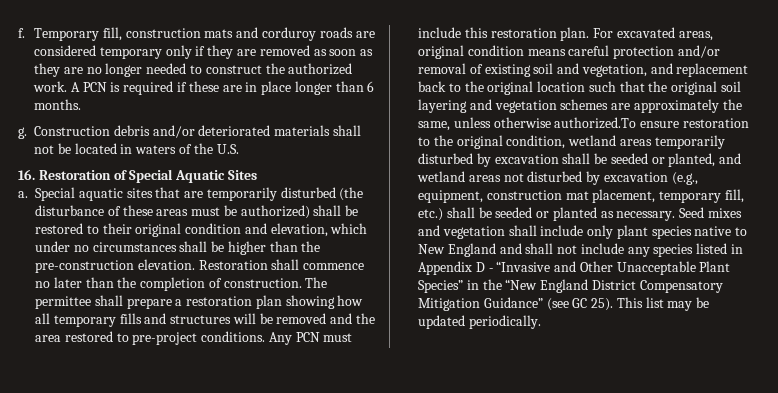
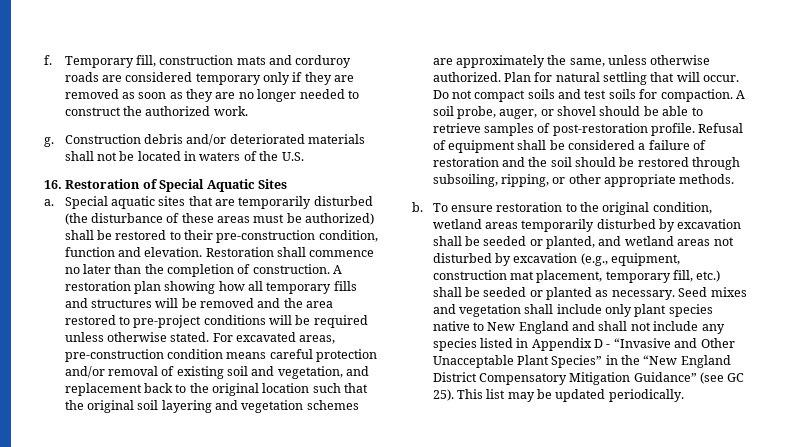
- A PCN is required if these are in place longer than 6 months.
- Special aquatic sites that are temporarily disturbed (the disturbance of these areas must be authorized) shall be restored to their original condition and elevation, which under no circumstances shall be higher than the pre-construction elevation.
+ Special aquatic sites that are temporarily disturbed (the disturbance of these areas must be authorized) shall be restored to their pre-construction condition, function and elevation.
- The permittee shall prepare a restoration plan showing how all temporary fills and structures will be removed and the area restored to pre-project conditions. Any PCN must include this restoration plan.
+ A restoration plan showing how all temporary fills and structures will be removed and the area restored to pre-project conditions will be required unless otherwise stated.
- For excavated areas, original condition means careful protection and/or removal of existing soil and vegetation, and replacement back to the original location such that the original soil layering and vegetation schemes are approximately the same, unless otherwise authorized.To ensure restoration to the original condition, wetland areas temporarily disturbed by excavation shall be seeded or planted, and wetland areas not disturbed by excavation (e.g., equipment, construction mat placement, temporary fill, etc.) shall be seeded or planted as necessary.
+ For excavated areas, pre-construction condition means careful protection and/or removal of existing soil and vegetation, and replacement back to the original location such that the original soil layering and vegetation schemes are approximately the same, unless otherwise authorized. Plan for natural settling that will occur. Do not compact soils and test soils for compaction. A soil probe, auger, or shovel should be able to retrieve samples of post-restoration profile. Refusal of equipment shall be considered a failure of restoration and the soil should be restored through subsoiling, ripping, or other appropriate methods.
+ b. To ensure restoration to the original condition, wetland areas temporarily disturbed by excavation shall be seeded or planted, and wetland areas not disturbed by excavation (e.g., equipment, construction mat placement, temporary fill, etc.) shall be seeded or planted as necessary.

